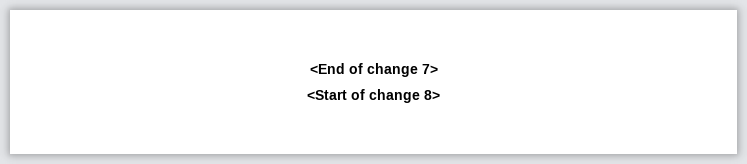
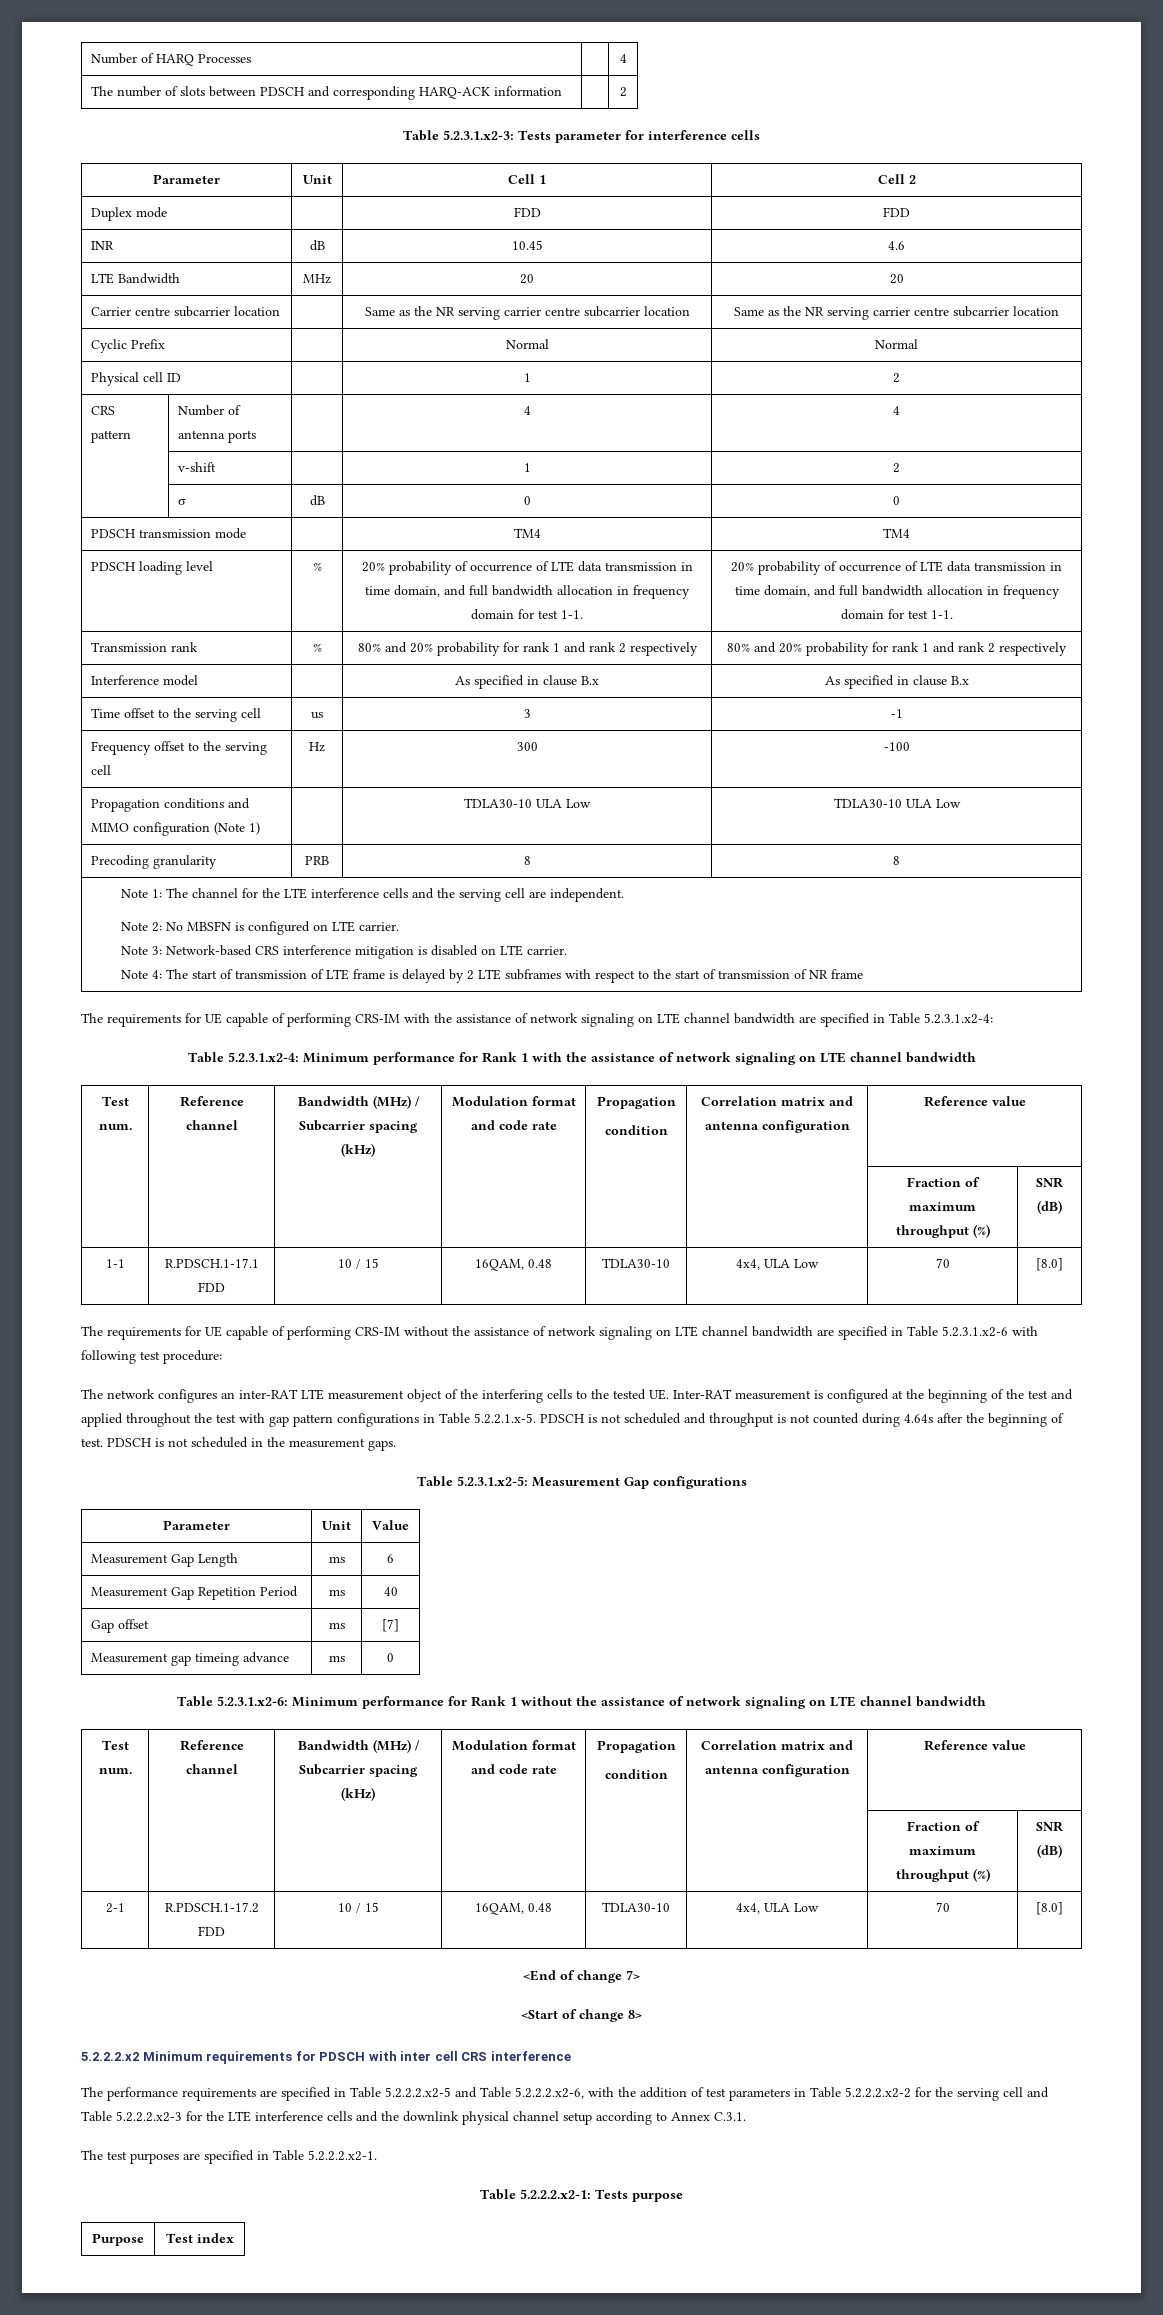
+ Number of HARQ Processes | | 4
+ The number of slots between PDSCH and corresponding HARQ-ACK information | | 2
+ Table 5.2.3.1.x2-3: Tests parameter for interference cells
+ Parameter | Unit | Cell 1 | Cell 2
+ Duplex mode | | FDD | FDD
+ INR | dB | 10.45 | 4.6
+ LTE Bandwidth | MHz | 20 | 20
+ Carrier centre subcarrier location | | Same as the NR serving carrier centre subcarrier location | Same as the NR serving carrier centre subcarrier location
+ Cyclic Prefix | | Normal | Normal
+ Physical cell ID | | 1 | 2
+ CRS pattern | Number of antenna ports | | 4 | 4
+ | v-shift | | 1 | 2
+ | σ | dB | 0 | 0
+ PDSCH transmission mode | | TM4 | TM4
+ PDSCH loading level | % | 20% probability of occurrence of LTE data transmission in time domain, and full bandwidth allocation in frequency domain for test 1-1. | 20% probability of occurrence of LTE data transmission in time domain, and full bandwidth allocation in frequency domain for test 1-1.
+ Transmission rank | % | 80% and 20% probability for rank 1 and rank 2 respectively | 80% and 20% probability for rank 1 and rank 2 respectively
+ Interference model | | As specified in clause B.x | As specified in clause B.x
+ Time offset to the serving cell | us | 3 | -1
+ Frequency offset to the serving cell | Hz | 300 | -100
+ Propagation conditions and MIMO configuration (Note 1) | | TDLA30-10 ULA Low | TDLA30-10 ULA Low
+ Precoding granularity | PRB | 8 | 8
+ Note 1: The channel for the LTE interference cells and the serving cell are independent.
+ Note 2: No MBSFN is configured on LTE carrier.
+ Note 3: Network-based CRS interference mitigation is disabled on LTE carrier.
+ Note 4: The start of transmission of LTE frame is delayed by 2 LTE subframes with respect to the start of transmission of NR frame
+ The requirements for UE capable of performing CRS-IM with the assistance of network signaling on LTE channel bandwidth are specified in Table 5.2.3.1.x2-4:
+ Table 5.2.3.1.x2-4: Minimum performance for Rank 1 with the assistance of network signaling on LTE channel bandwidth
+ Test num. | Reference channel | Bandwidth (MHz) / Subcarrier spacing (kHz) | Modulation format and code rate | Propagation
+ condition | Correlation matrix and antenna configuration | Reference value
+ | | | | | | Fraction of maximum throughput (%) | SNR (dB)
+ 1-1 | R.PDSCH.1-17.1 FDD | 10 / 15 | 16QAM, 0.48 | TDLA30-10 | 4x4, ULA Low | 70 | [8.0]
+ The requirements for UE capable of performing CRS-IM without the assistance of network signaling on LTE channel bandwidth are specified in Table 5.2.3.1.x2-6 with following test procedure:
+ The network configures an inter-RAT LTE measurement object of the interfering cells to the tested UE. Inter-RAT measurement is configured at the beginning of the test and applied throughout the test with gap pattern configurations in Table 5.2.2.1.x-5. PDSCH is not scheduled and throughput is not counted during 4.64s after the beginning of test. PDSCH is not scheduled in the measurement gaps.
+ Table 5.2.3.1.x2-5: Measurement Gap configurations
+ Parameter | Unit | Value
+ Measurement Gap Length | ms | 6
+ Measurement Gap Repetition Period | ms | 40
+ Gap offset | ms | [7]
+ Measurement gap timeing advance | ms | 0
+ Table 5.2.3.1.x2-6: Minimum performance for Rank 1 without the assistance of network signaling on LTE channel bandwidth
+ Test num. | Reference channel | Bandwidth (MHz) / Subcarrier spacing (kHz) | Modulation format and code rate | Propagation
+ condition | Correlation matrix and antenna configuration | Reference value
+ | | | | | | Fraction of maximum throughput (%) | SNR (dB)
+ 2-1 | R.PDSCH.1-17.2 FDD | 10 / 15 | 16QAM, 0.48 | TDLA30-10 | 4x4, ULA Low | 70 | [8.0]
+ 5.2.2.2.x2 Minimum requirements for PDSCH with inter cell CRS interference
+ The performance requirements are specified in Table 5.2.2.2.x2-5 and Table 5.2.2.2.x2-6, with the addition of test parameters in Table 5.2.2.2.x2-2 for the serving cell and Table 5.2.2.2.x2-3 for the LTE interference cells and the downlink physical channel setup according to Annex C.3.1.
+ The test purposes are specified in Table 5.2.2.2.x2-1.
+ Table 5.2.2.2.x2-1: Tests purpose
+ Purpose | Test index

